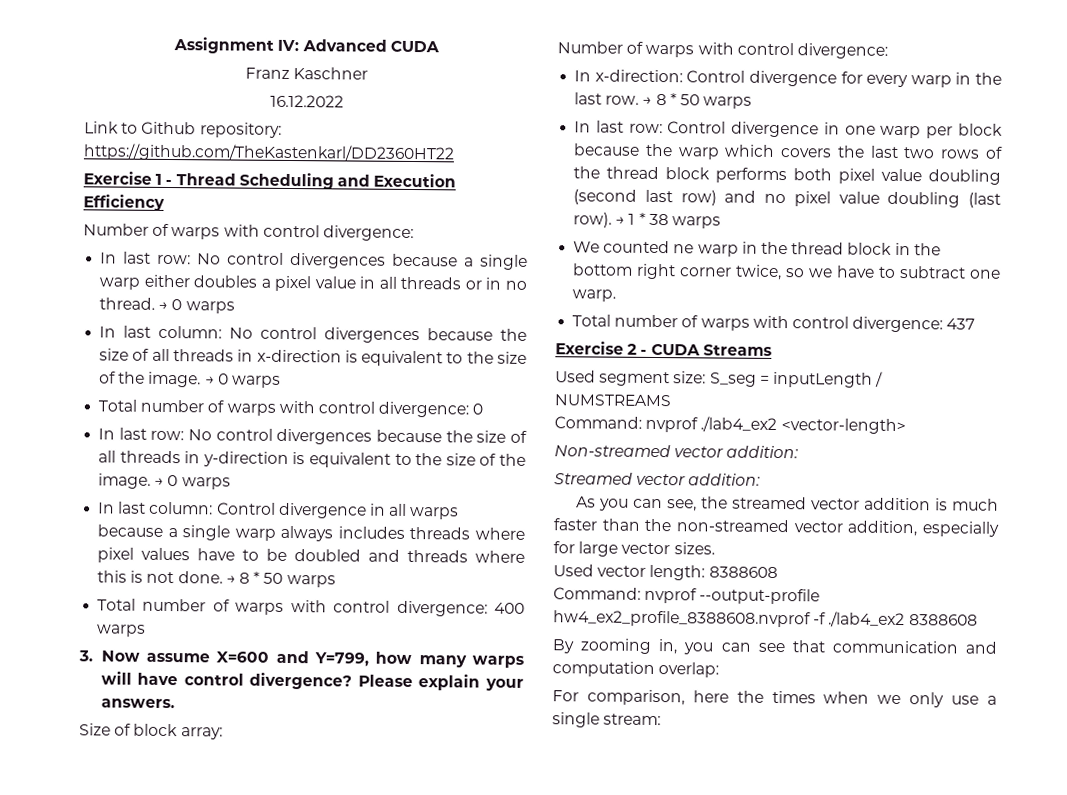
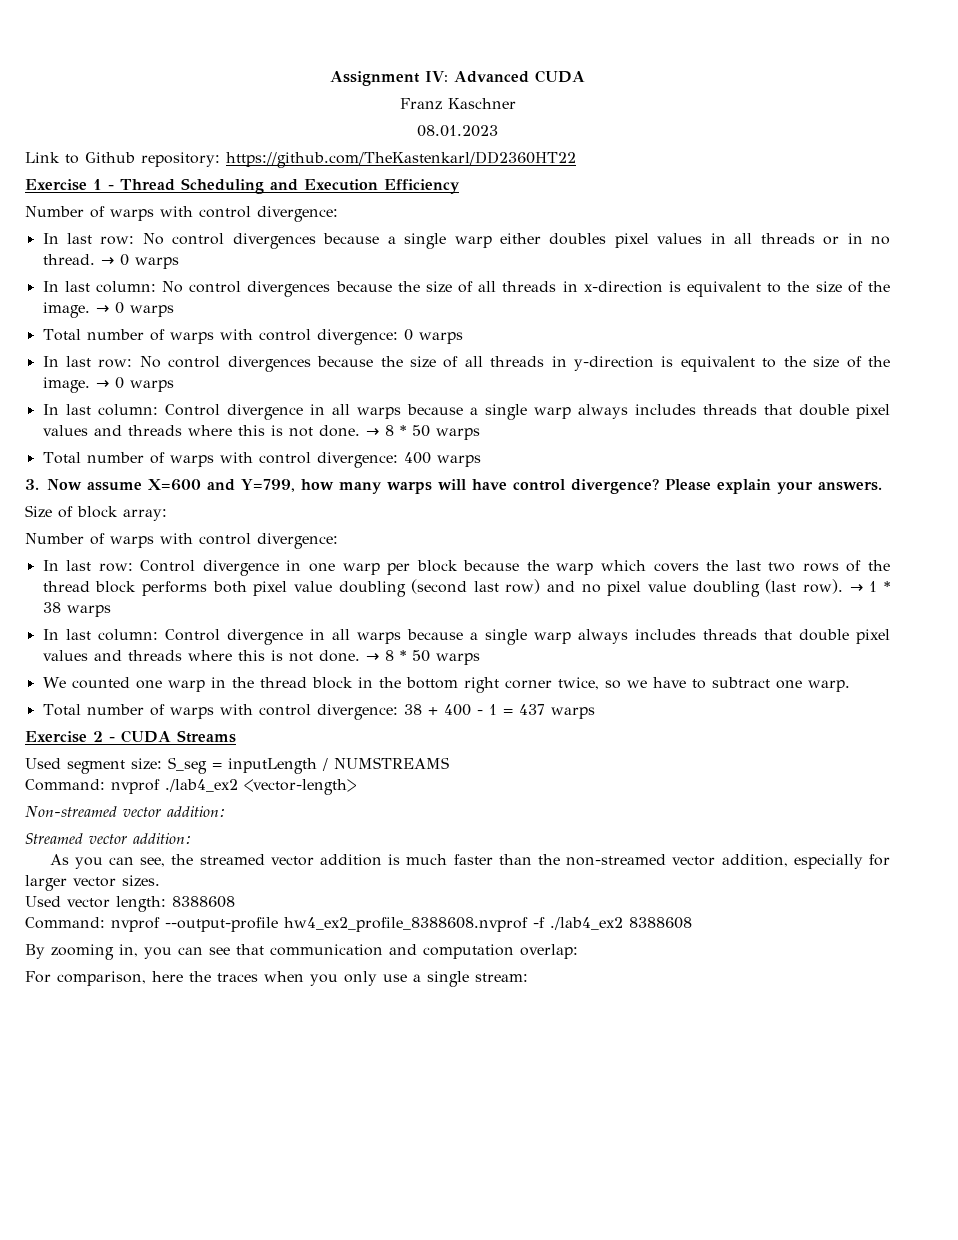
- 16.12.2022
+ 08.01.2023
- In last row: No control divergences because a single warp either doubles a pixel value in all threads or in no thread.
+ In last row: No control divergences because a single warp either doubles pixel values in all threads or in no thread.
- Total number of warps with control divergence: 0
+ Total number of warps with control divergence: 0 warps
  In last row: No control divergences because the size of all threads in y-direction is equivalent to the size of the image. → 0 warps
- In last column: Control divergence in all warps because a single warp always includes threads where pixel values have to be doubled and threads where this is not done.
+ In last column: Control divergence in all warps because a single warp always includes threads that double pixel values and threads where this is not done.
- In x-direction: Control divergence for every warp in the last row. → 8 * 50 warps
  → 1 * 38 warps
+ In last column: Control divergence in all warps because a single warp always includes threads that double pixel values and threads where this is not done. → 8 * 50 warps
- We counted ne warp in the thread block in the bottom right corner twice, so we have to subtract one warp.
+ We counted one warp in the thread block in the bottom right corner twice, so we have to subtract one warp.
- Total number of warps with control divergence: 437
+ Total number of warps with control divergence: 38 + 400 - 1 = 437 warps
- As you can see, the streamed vector addition is much faster than the non-streamed vector addition, especially for large vector sizes.
+ As you can see, the streamed vector addition is much faster than the non-streamed vector addition, especially for larger vector sizes.
- For comparison, here the times when we only use a single stream:
+ For comparison, here the traces when you only use a single stream:

